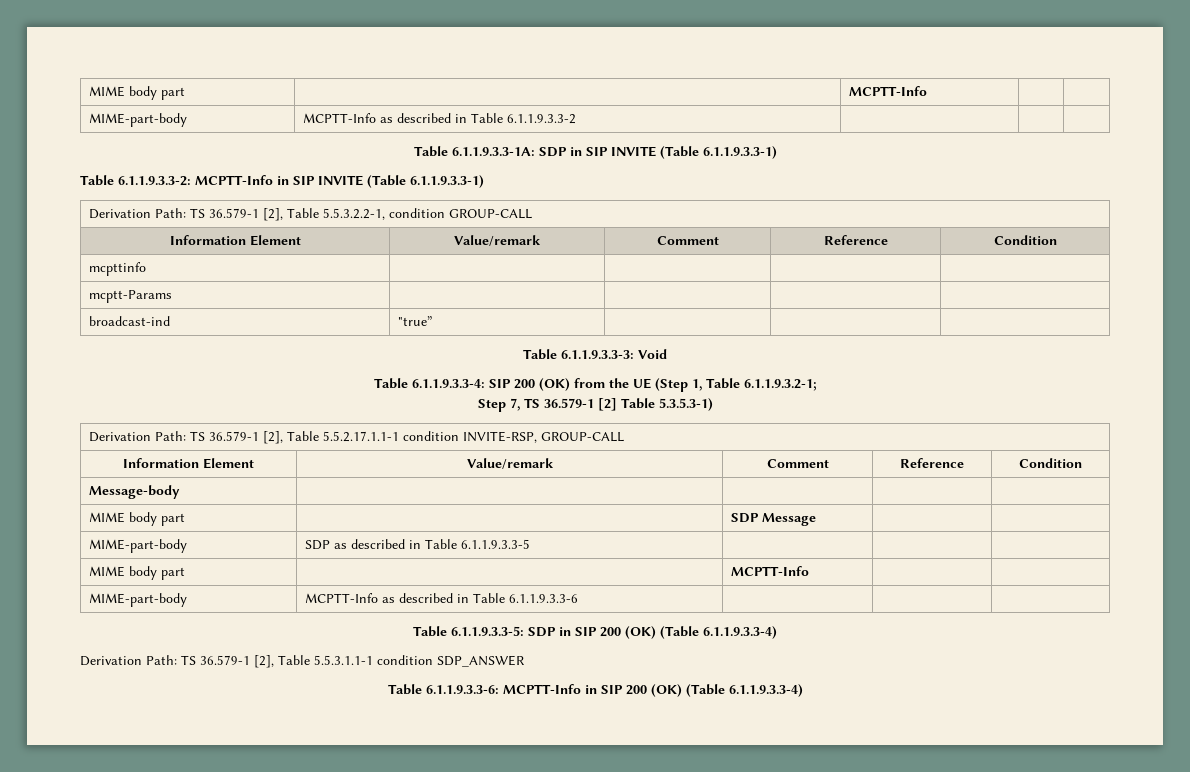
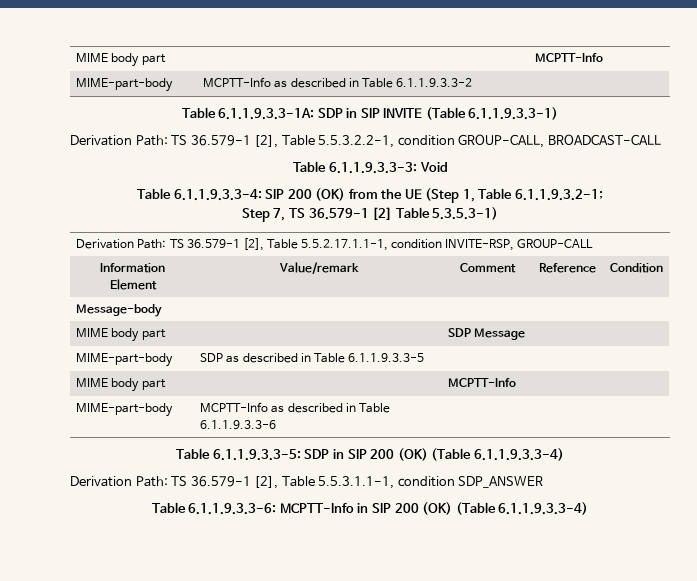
- Table 6.1.1.9.3.3-2: MCPTT-Info in SIP INVITE (Table 6.1.1.9.3.3-1)
- Derivation Path: TS 36.579-1 [2], Table 5.5.3.2.2-1, condition GROUP-CALL
- Information Element | Value/remark | Comment | Reference | Condition
- mcpttinfo | | | |
- mcptt-Params | | | |
- broadcast-ind | "true” | | |
+ Derivation Path: TS 36.579-1 [2], Table 5.5.3.2.2-1, condition GROUP-CALL, BROADCAST-CALL
- Derivation Path: TS 36.579-1 [2], Table 5.5.2.17.1.1-1 condition INVITE-RSP, GROUP-CALL
+ Derivation Path: TS 36.579-1 [2], Table 5.5.2.17.1.1-1, condition INVITE-RSP, GROUP-CALL
- Derivation Path: TS 36.579-1 [2], Table 5.5.3.1.1-1 condition SDP_ANSWER
+ Derivation Path: TS 36.579-1 [2], Table 5.5.3.1.1-1, condition SDP_ANSWER

